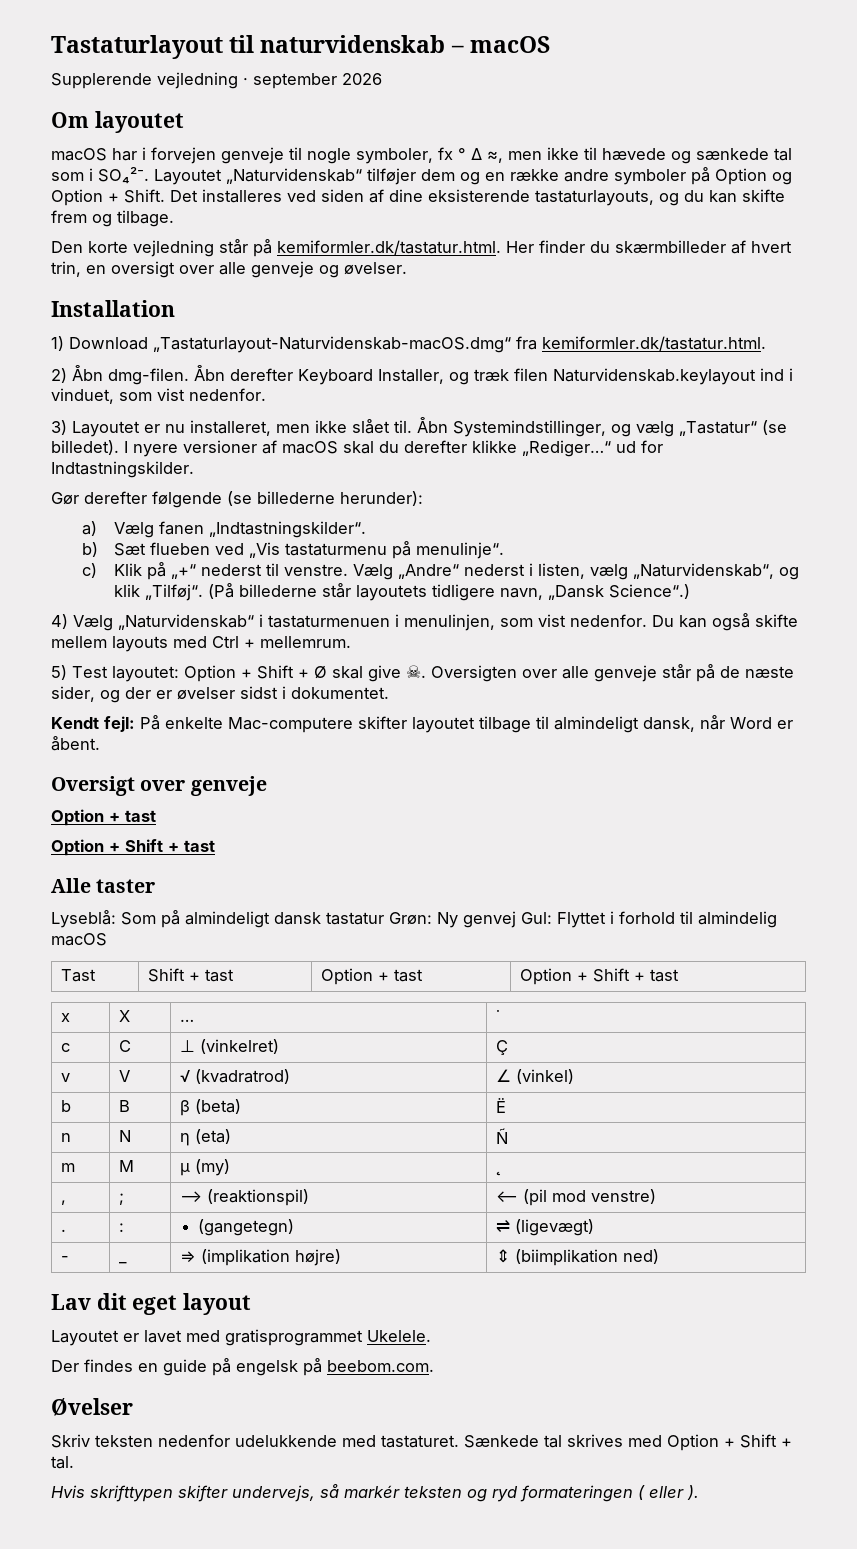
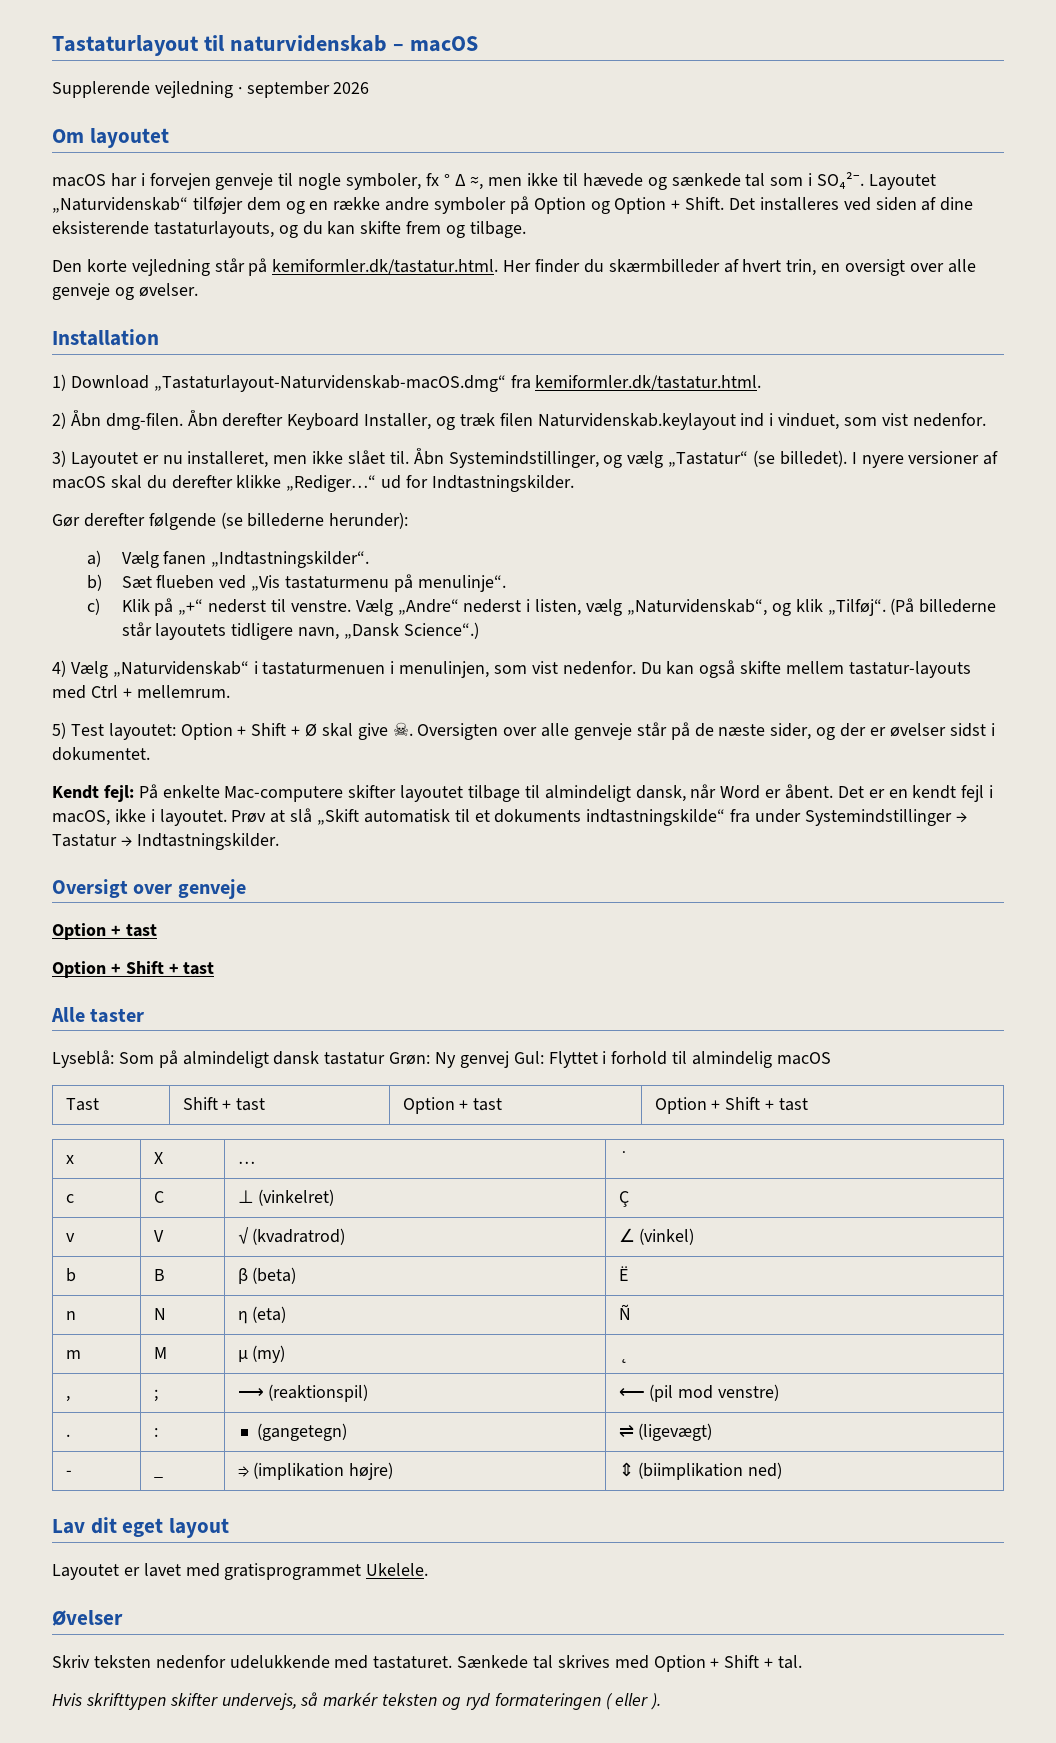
- Du kan også skifte mellem layouts med Ctrl + mellemrum.
+ Du kan også skifte mellem tastatur-layouts med Ctrl + mellemrum.
+ Det er en kendt fejl i macOS, ikke i layoutet. Prøv at slå „Skift automatisk til et dokuments indtastningskilde“ fra under Systemindstillinger → Tastatur → Indtastningskilder.
- Der findes en guide på engelsk på beebom.com.

